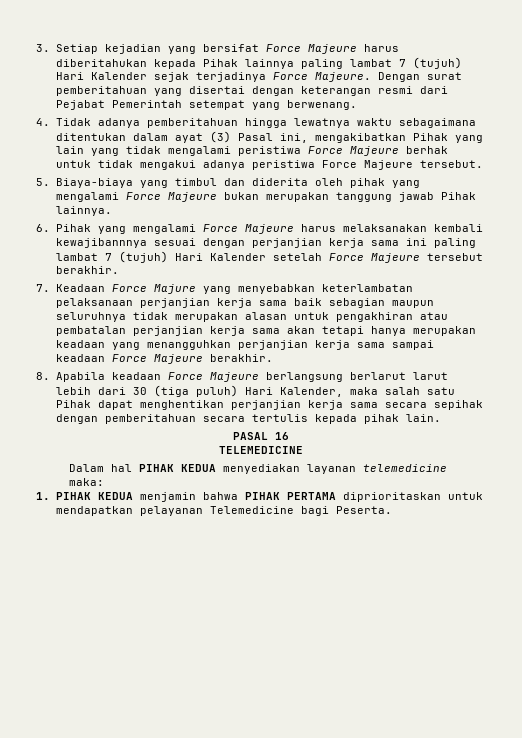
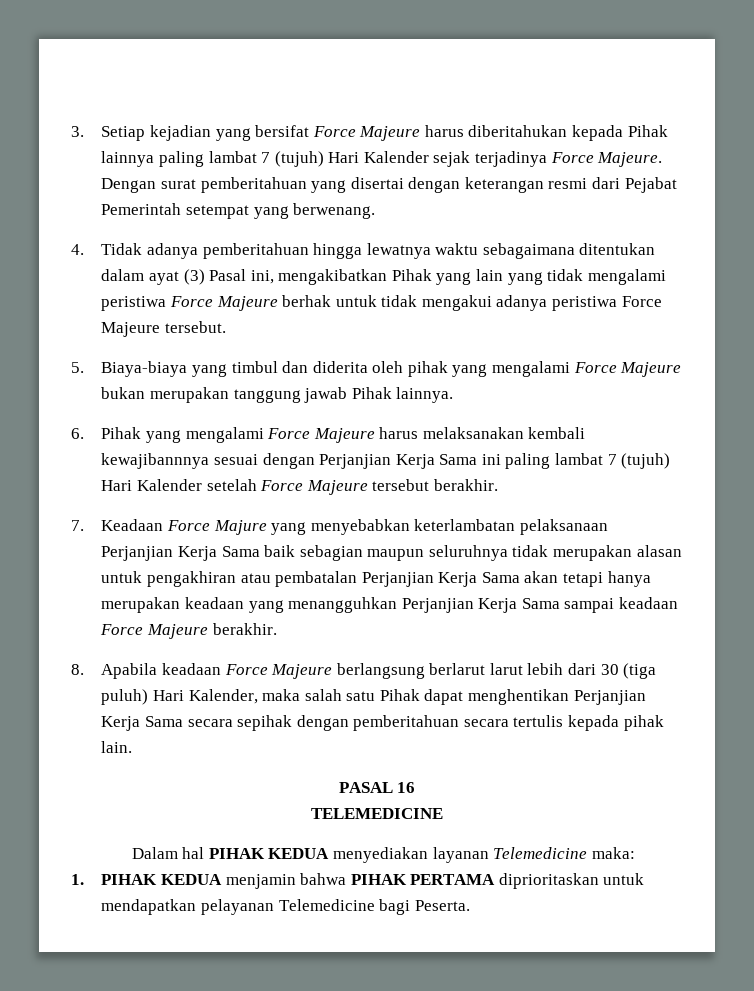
- 6. Pihak yang mengalami Force Majeure harus melaksanakan kembali kewajibannnya sesuai dengan perjanjian kerja sama ini paling lambat 7 (tujuh) Hari Kalender setelah Force Majeure tersebut berakhir.
+ 6. Pihak yang mengalami Force Majeure harus melaksanakan kembali kewajibannnya sesuai dengan Perjanjian Kerja Sama ini paling lambat 7 (tujuh) Hari Kalender setelah Force Majeure tersebut berakhir.
- 7. Keadaan Force Majure yang menyebabkan keterlambatan pelaksanaan perjanjian kerja sama baik sebagian maupun seluruhnya tidak merupakan alasan untuk pengakhiran atau pembatalan perjanjian kerja sama akan tetapi hanya merupakan keadaan yang menangguhkan perjanjian kerja sama sampai keadaan Force Majeure berakhir.
+ 7. Keadaan Force Majure yang menyebabkan keterlambatan pelaksanaan Perjanjian Kerja Sama baik sebagian maupun seluruhnya tidak merupakan alasan untuk pengakhiran atau pembatalan Perjanjian Kerja Sama akan tetapi hanya merupakan keadaan yang menangguhkan Perjanjian Kerja Sama sampai keadaan Force Majeure berakhir.
- 8. Apabila keadaan Force Majeure berlangsung berlarut larut lebih dari 30 (tiga puluh) Hari Kalender, maka salah satu Pihak dapat menghentikan perjanjian kerja sama secara sepihak dengan pemberitahuan secara tertulis kepada pihak lain.
+ 8. Apabila keadaan Force Majeure berlangsung berlarut larut lebih dari 30 (tiga puluh) Hari Kalender, maka salah satu Pihak dapat menghentikan Perjanjian Kerja Sama secara sepihak dengan pemberitahuan secara tertulis kepada pihak lain.
- Dalam hal PIHAK KEDUA menyediakan layanan telemedicine maka:
+ Dalam hal PIHAK KEDUA menyediakan layanan Telemedicine maka:

